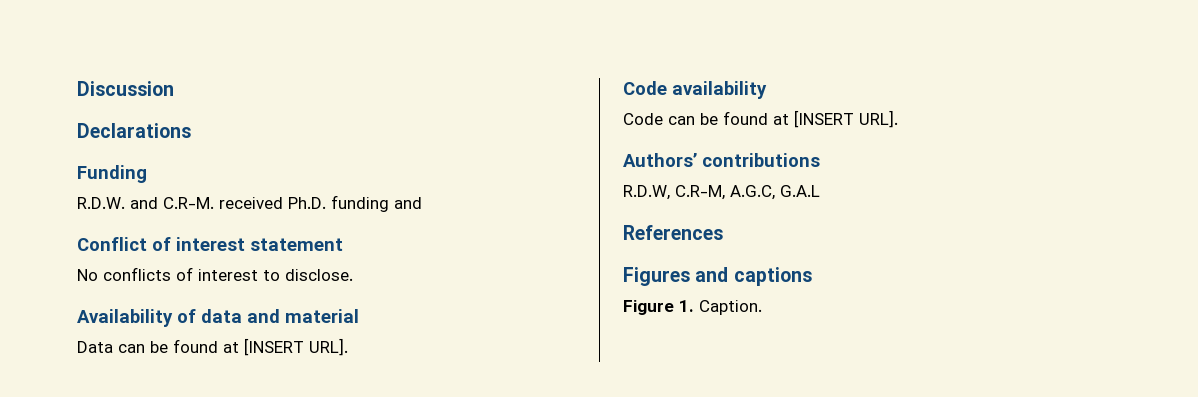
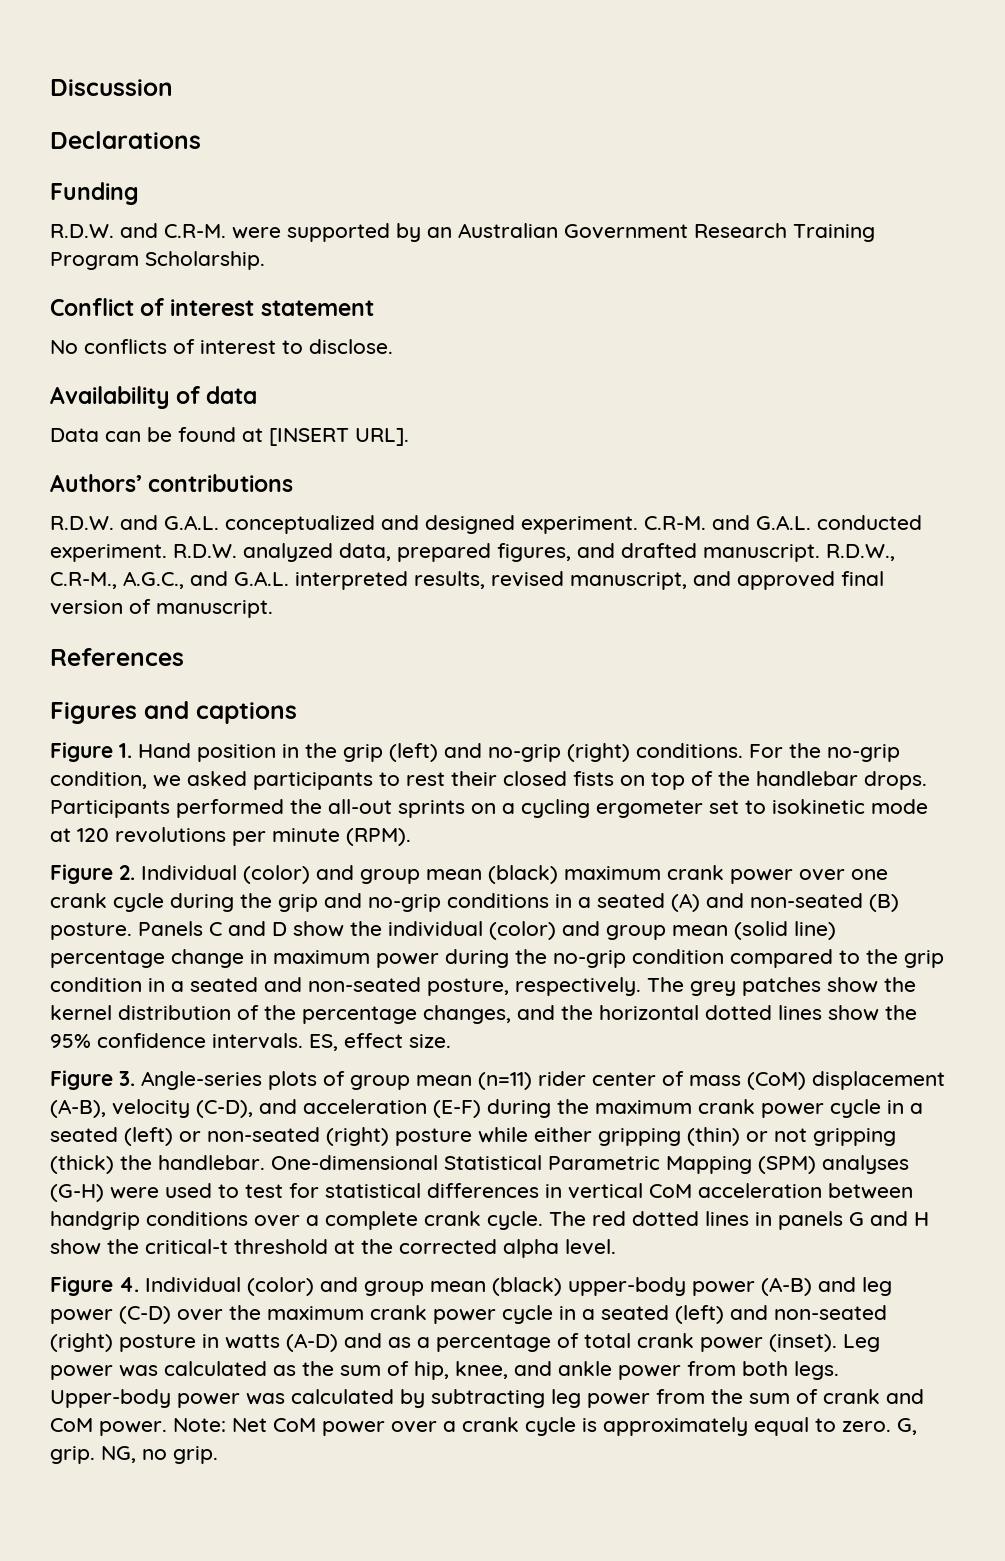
- R.D.W. and C.R-M. received Ph.D. funding and
+ R.D.W. and C.R-M. were supported by an Australian Government Research Training Program Scholarship.
- Availability of data and material
+ Availability of data
- Code availability
- Code can be found at [INSERT URL].
  Authors’ contributions
- R.D.W, C.R-M, A.G.C, G.A.L
+ R.D.W. and G.A.L. conceptualized and designed experiment. C.R-M. and G.A.L. conducted experiment. R.D.W. analyzed data, prepared figures, and drafted manuscript. R.D.W., C.R-M., A.G.C., and G.A.L. interpreted results, revised manuscript, and approved final version of manuscript.
- Figure 1. Caption.
+ Figure 1. Hand position in the grip (left) and no-grip (right) conditions. For the no-grip condition, we asked participants to rest their closed fists on top of the handlebar drops. Participants performed the all-out sprints on a cycling ergometer set to isokinetic mode at 120 revolutions per minute (RPM).
+ Figure 2. Individual (color) and group mean (black) maximum crank power over one crank cycle during the grip and no-grip conditions in a seated (A) and non-seated (B) posture. Panels C and D show the individual (color) and group mean (solid line) percentage change in maximum power during the no-grip condition compared to the grip condition in a seated and non-seated posture, respectively. The grey patches show the kernel distribution of the percentage changes, and the horizontal dotted lines show the 95% confidence intervals. ES, effect size.
+ Figure 3. Angle-series plots of group mean (n=11) rider center of mass (CoM) displacement (A-B), velocity (C-D), and acceleration (E-F) during the maximum crank power cycle in a seated (left) or non-seated (right) posture while either gripping (thin) or not gripping (thick) the handlebar. One-dimensional Statistical Parametric Mapping (SPM) analyses (G-H) were used to test for statistical differences in vertical CoM acceleration between handgrip conditions over a complete crank cycle. The red dotted lines in panels G and H show the critical-t threshold at the corrected alpha level.
+ Figure 4. Individual (color) and group mean (black) upper-body power (A-B) and leg power (C-D) over the maximum crank power cycle in a seated (left) and non-seated (right) posture in watts (A-D) and as a percentage of total crank power (inset). Leg power was calculated as the sum of hip, knee, and ankle power from both legs. Upper-body power was calculated by subtracting leg power from the sum of crank and CoM power. Note: Net CoM power over a crank cycle is approximately equal to zero. G, grip. NG, no grip.

